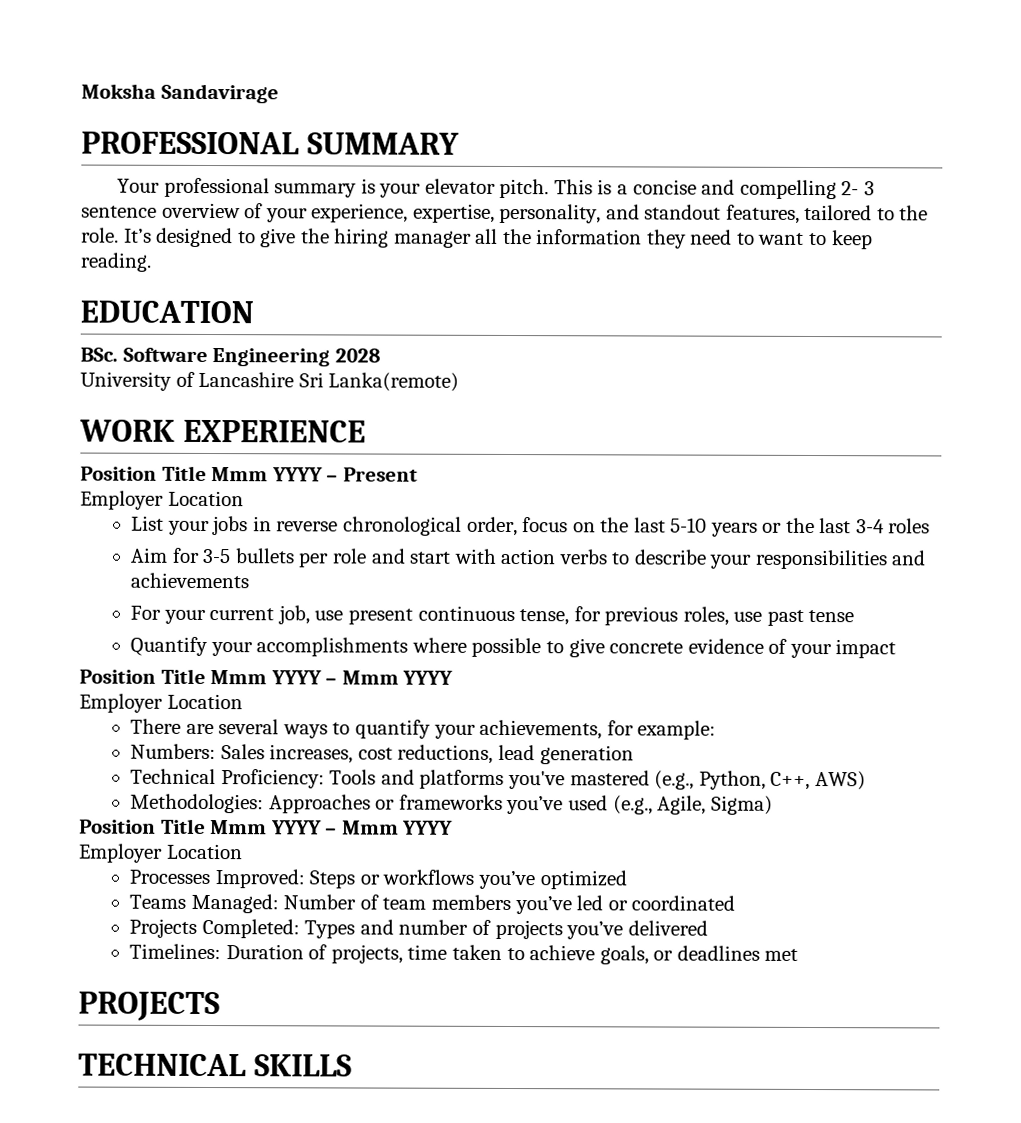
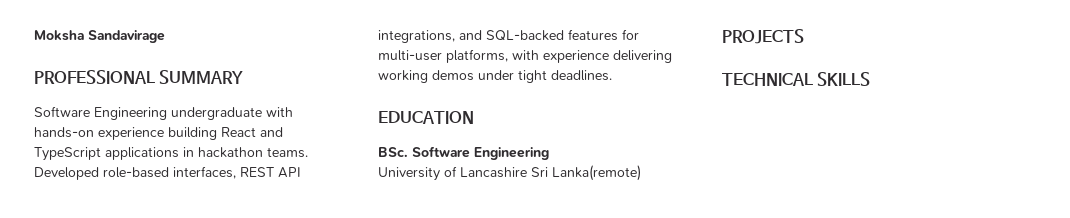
- Your professional summary is your elevator pitch. This is a concise and compelling 2- 3 sentence overview of your experience, expertise, personality, and standout features, tailored to the role. It’s designed to give the hiring manager all the information they need to want to keep reading.
+ Software Engineering undergraduate with hands-on experience building React and TypeScript applications in hackathon teams. Developed role-based interfaces, REST API integrations, and SQL-backed features for multi-user platforms, with experience delivering working demos under tight deadlines.
- BSc. Software Engineering 2028
+ BSc. Software Engineering
- WORK EXPERIENCE
- Position Title Mmm YYYY – Present
- Employer Location
- List your jobs in reverse chronological order, focus on the last 5-10 years or the last 3-4 roles
- Aim for 3-5 bullets per role and start with action verbs to describe your responsibilities and achievements
- For your current job, use present continuous tense, for previous roles, use past tense
- Quantify your accomplishments where possible to give concrete evidence of your impact
- Position Title Mmm YYYY – Mmm YYYY
- Employer Location
- There are several ways to quantify your achievements, for example:
- Numbers: Sales increases, cost reductions, lead generation
- Technical Proficiency: Tools and platforms you've mastered (e.g., Python, C++, AWS)
- Methodologies: Approaches or frameworks you’ve used (e.g., Agile, Sigma)
- Position Title Mmm YYYY – Mmm YYYY
- Employer Location
- Processes Improved: Steps or workflows you’ve optimized
- Teams Managed: Number of team members you’ve led or coordinated
- Projects Completed: Types and number of projects you’ve delivered
- Timelines: Duration of projects, time taken to achieve goals, or deadlines met

